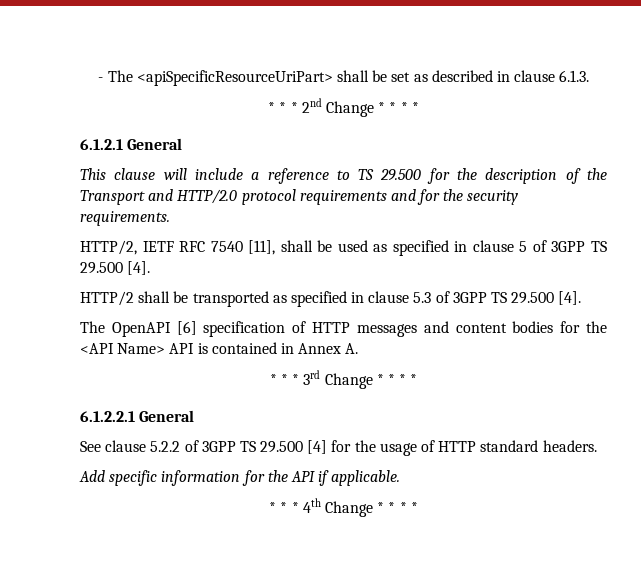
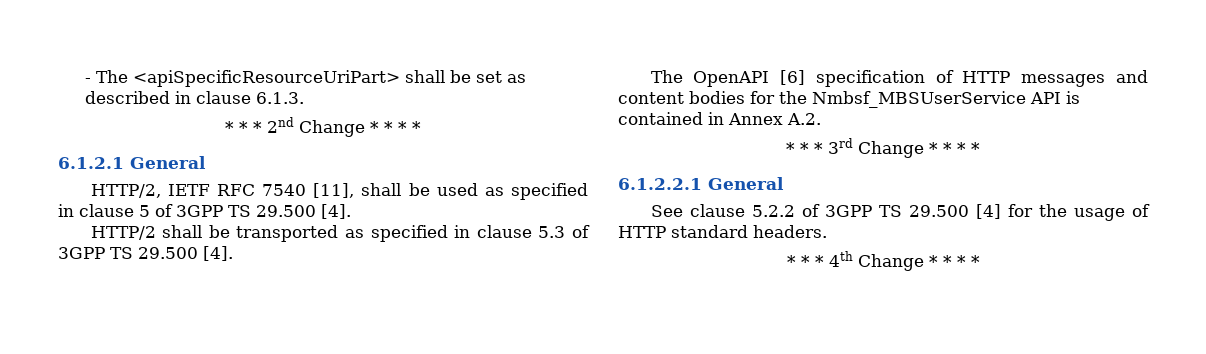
- This clause will include a reference to TS 29.500 for the description of the Transport and HTTP/2.0 protocol requirements and for the security requirements.
- The OpenAPI [6] specification of HTTP messages and content bodies for the <API Name> API is contained in Annex A.
+ The OpenAPI [6] specification of HTTP messages and content bodies for the Nmbsf_MBSUserService API is contained in Annex A.2.
- Add specific information for the API if applicable.

